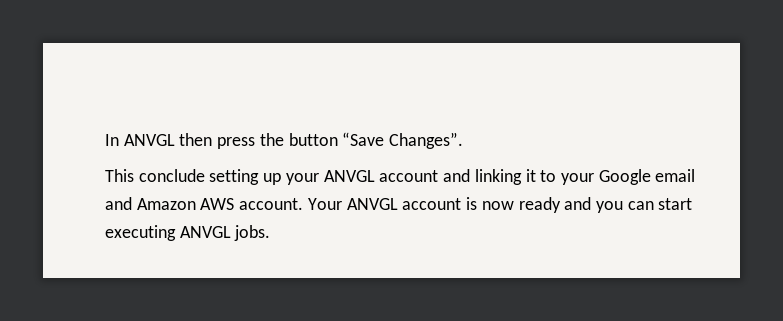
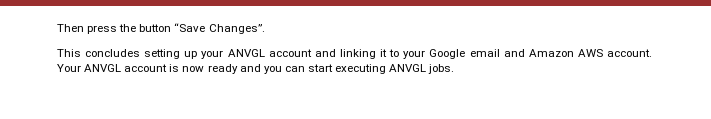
- In ANVGL then press the button “Save Changes”.
+ Then press the button “Save Changes”.
- This conclude setting up your ANVGL account and linking it to your Google email and Amazon AWS account.
+ This concludes setting up your ANVGL account and linking it to your Google email and Amazon AWS account.

